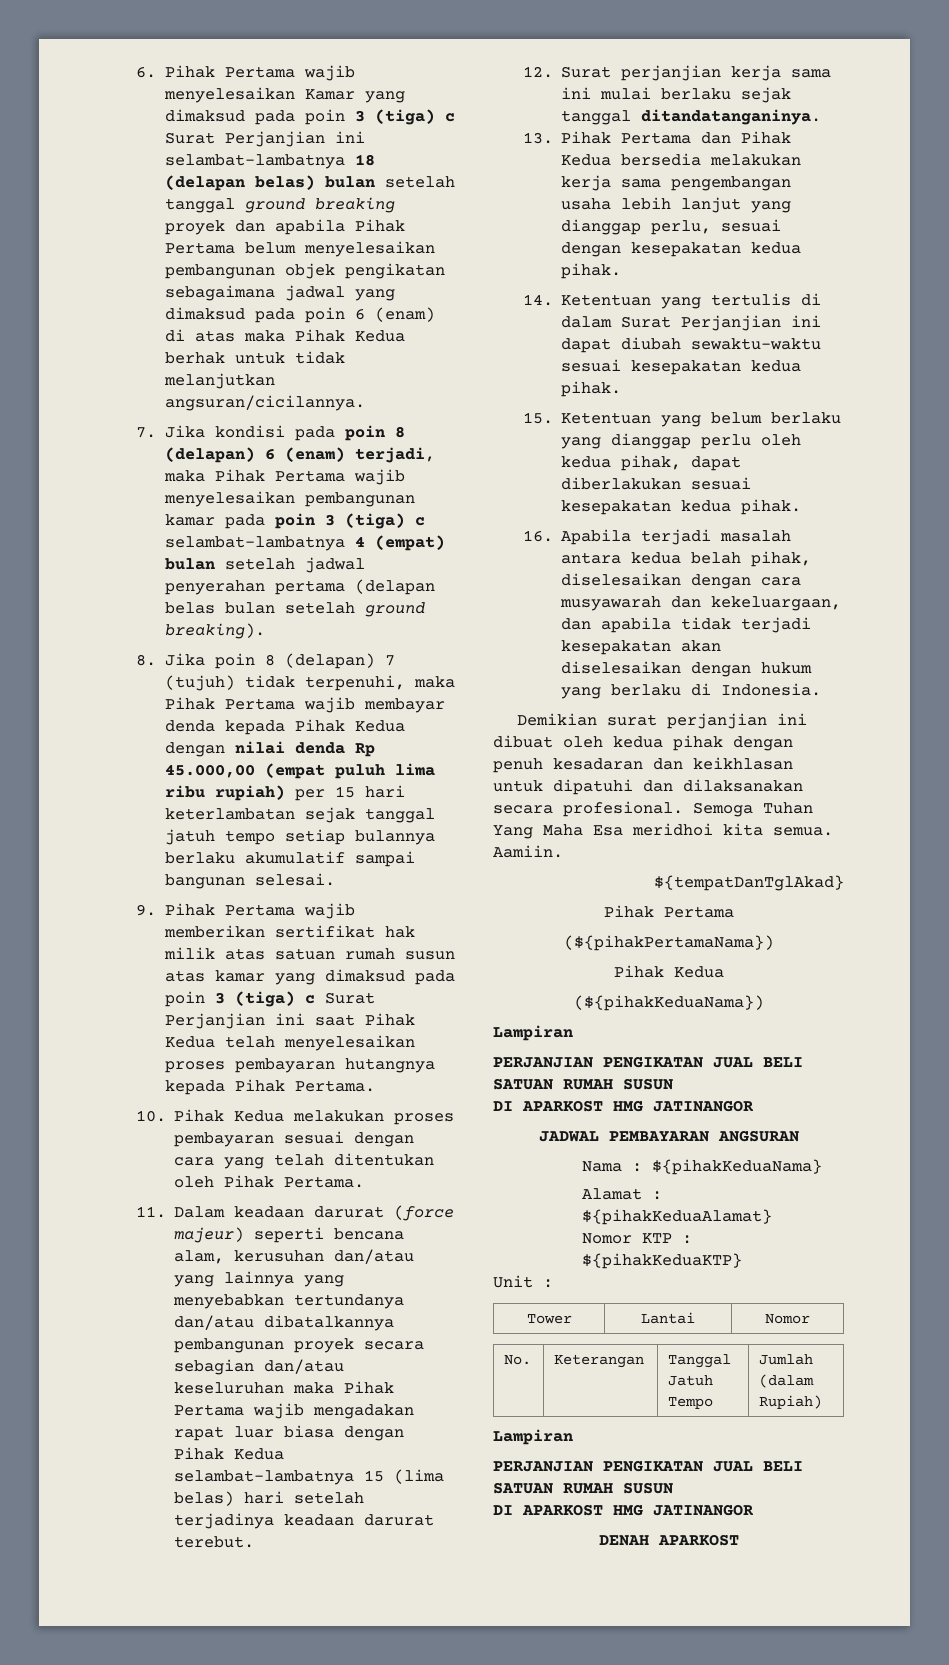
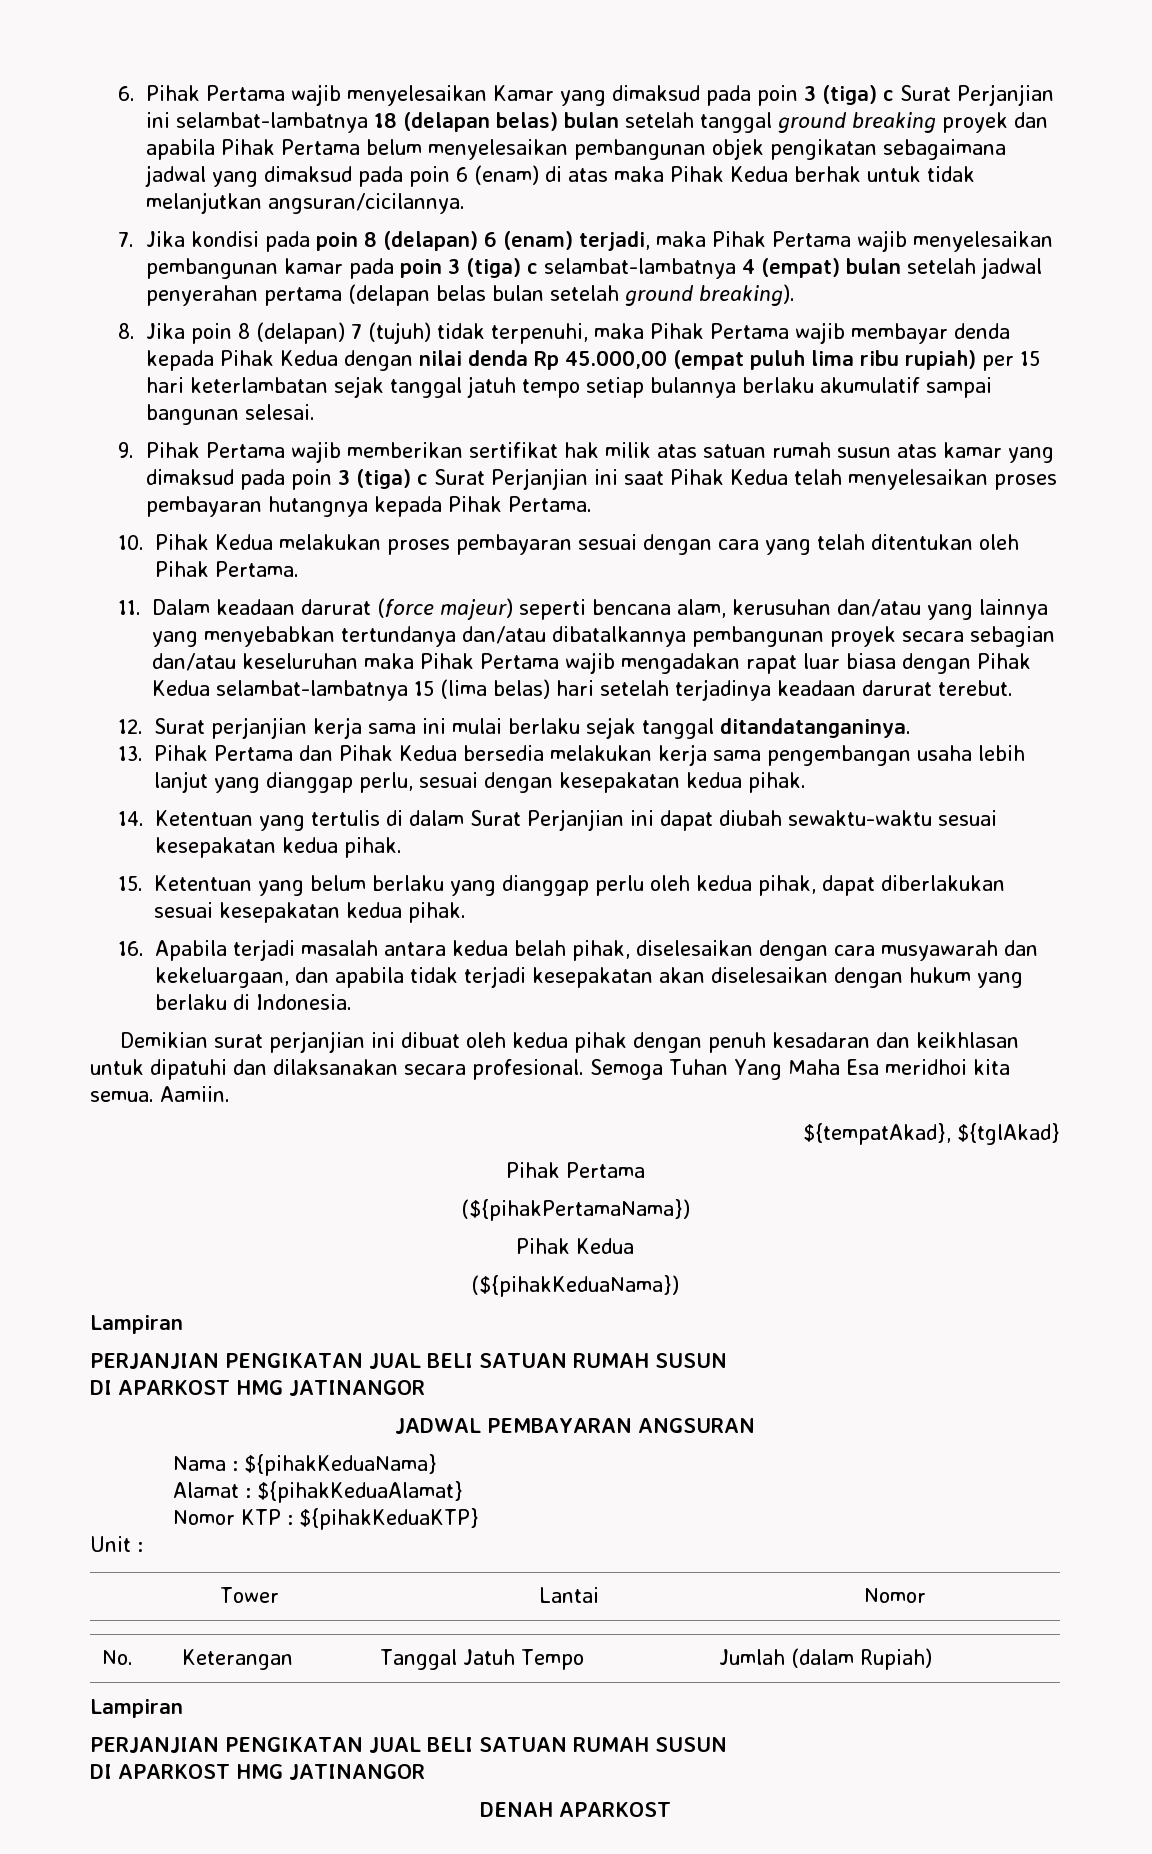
- ${tempatDanTglAkad}
+ ${tempatAkad}, ${tglAkad}

